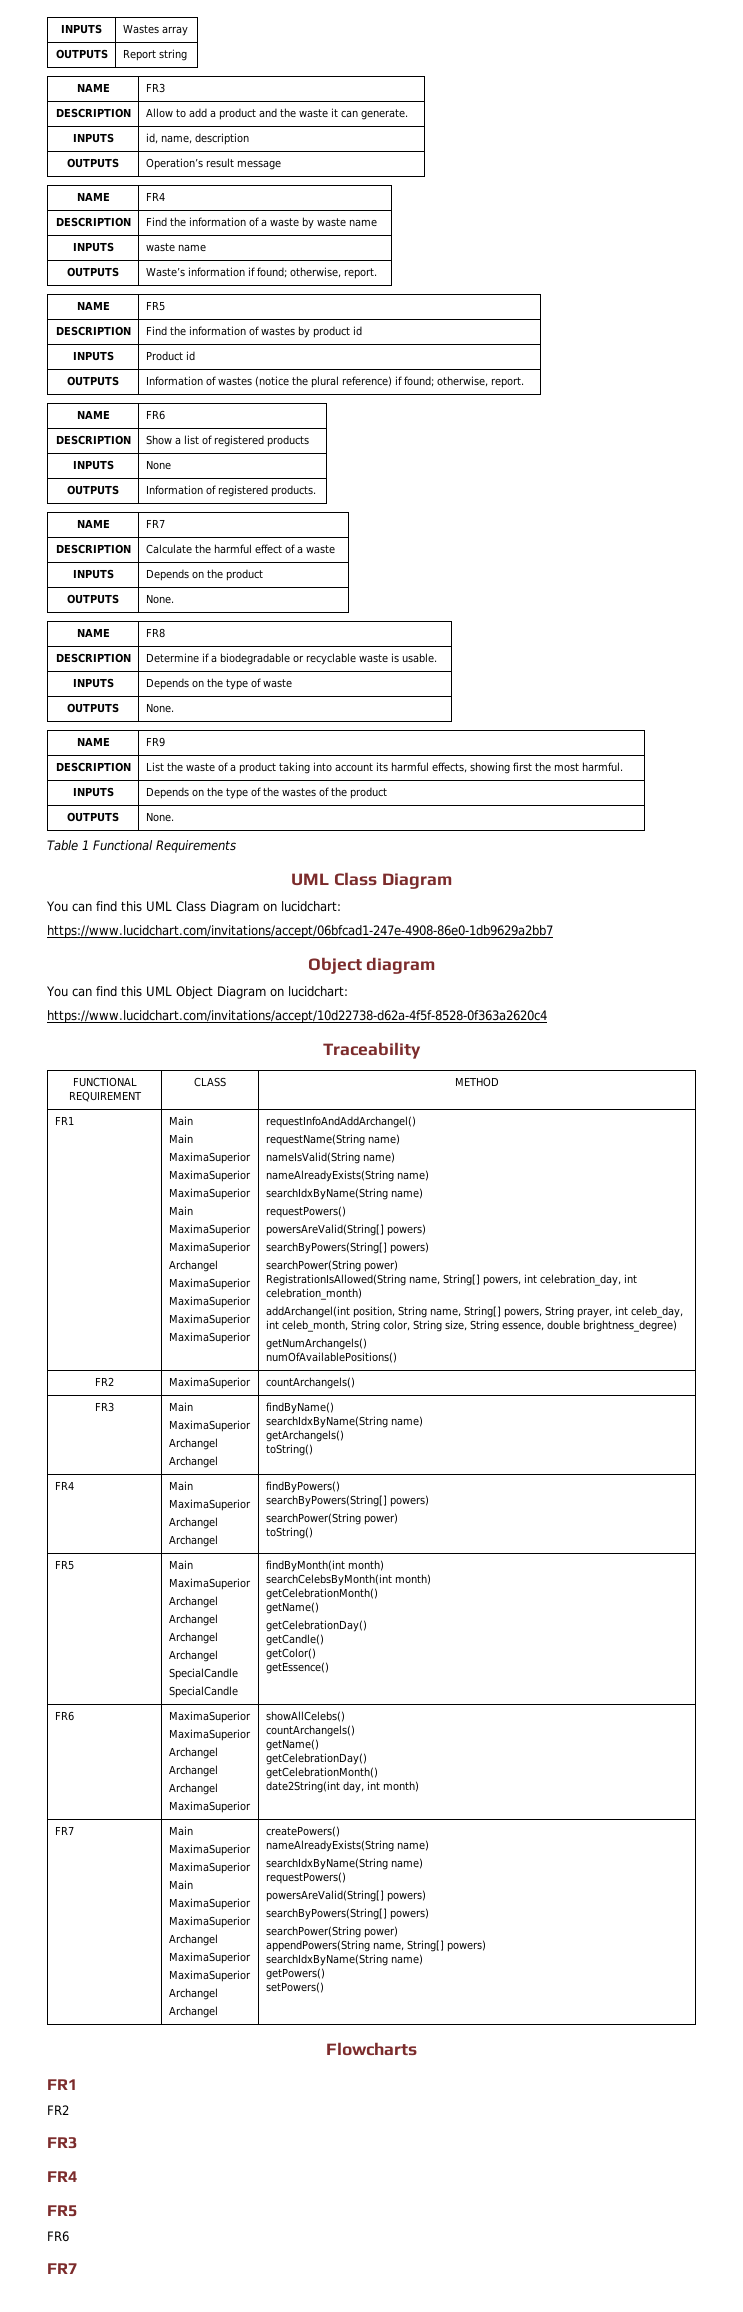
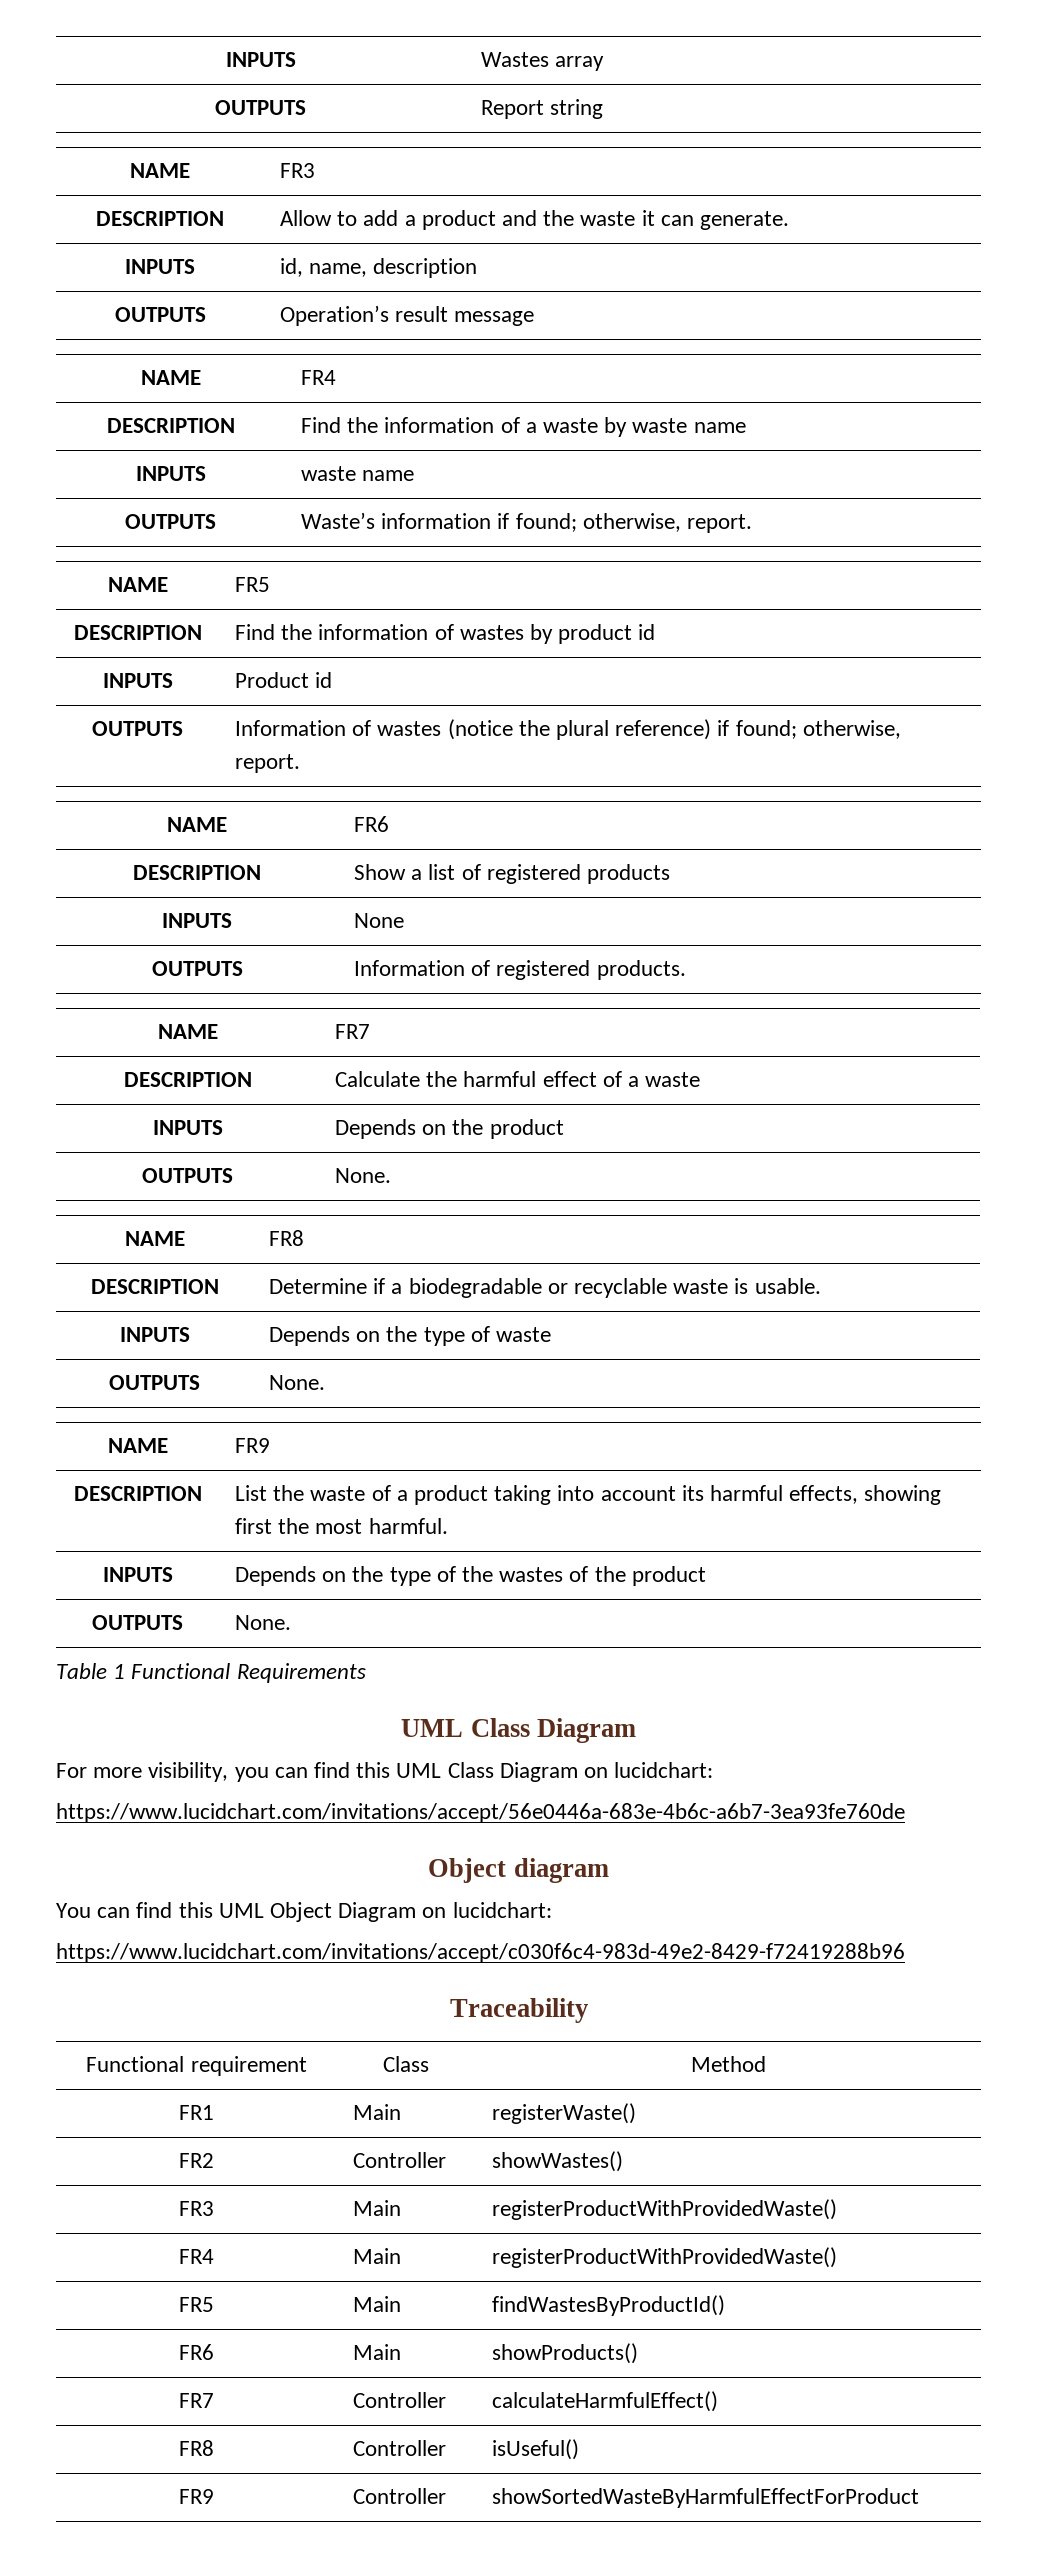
- You can find this UML Class Diagram on lucidchart:
+ For more visibility, you can find this UML Class Diagram on lucidchart:
- https://www.lucidchart.com/invitations/accept/06bfcad1-247e-4908-86e0-1db9629a2bb7
+ https://www.lucidchart.com/invitations/accept/56e0446a-683e-4b6c-a6b7-3ea93fe760de
- https://www.lucidchart.com/invitations/accept/10d22738-d62a-4f5f-8528-0f363a2620c4
+ https://www.lucidchart.com/invitations/accept/c030f6c4-983d-49e2-8429-f72419288b96
- FUNCTIONAL REQUIREMENT | CLASS | METHOD
- FR1 | Main
- Main
- MaximaSuperior
- MaximaSuperior
- MaximaSuperior
- Main
- MaximaSuperior
- MaximaSuperior
- Archangel
- MaximaSuperior
- MaximaSuperior
- MaximaSuperior
- MaximaSuperior | requestInfoAndAddArchangel()
- requestName(String name)
- nameIsValid(String name)
- nameAlreadyExists(String name)
- searchIdxByName(String name)
- requestPowers()
- powersAreValid(String[] powers)
- searchByPowers(String[] powers)
- searchPower(String power)
- RegistrationIsAllowed(String name, String[] powers, int celebration_day, int celebration_month)
- addArchangel(int position, String name, String[] powers, String prayer, int celeb_day, int celeb_month, String color, String size, String essence, double brightness_degree)
- getNumArchangels()
- numOfAvailablePositions()
+ Functional requirement | Class | Method
+ FR1 | Main | registerWaste()
- FR2 | MaximaSuperior | countArchangels()
+ FR2 | Controller | showWastes()
- FR3 | Main
- MaximaSuperior
- Archangel
- Archangel | findByName()
- searchIdxByName(String name)
- getArchangels()
- toString()
- FR4 | Main
- MaximaSuperior
- Archangel
- Archangel | findByPowers()
- searchByPowers(String[] powers)
- searchPower(String power)
- toString()
- FR5 | Main
- MaximaSuperior
- Archangel
- Archangel
- Archangel
- Archangel
- SpecialCandle
- SpecialCandle | findByMonth(int month)
- searchCelebsByMonth(int month)
- getCelebrationMonth()
- getName()
- getCelebrationDay()
- getCandle()
- getColor()
- getEssence()
- FR6 | MaximaSuperior
- MaximaSuperior
- Archangel
- Archangel
- Archangel
- MaximaSuperior | showAllCelebs()
- countArchangels()
- getName()
- getCelebrationDay()
- getCelebrationMonth()
- date2String(int day, int month)
- FR7 | Main
- MaximaSuperior
- MaximaSuperior
- Main
- MaximaSuperior
- MaximaSuperior
- Archangel
- MaximaSuperior
- MaximaSuperior
- Archangel
- Archangel | createPowers()
- nameAlreadyExists(String name)
- searchIdxByName(String name)
- requestPowers()
- powersAreValid(String[] powers)
- searchByPowers(String[] powers)
- searchPower(String power)
- appendPowers(String name, String[] powers)
- searchIdxByName(String name)
- getPowers()
- setPowers()
- Flowcharts
- FR1
- FR2
- FR3
- FR4
- FR5
- FR6
- FR7
+ FR3 | Main | registerProductWithProvidedWaste()
+ FR4 | Main | registerProductWithProvidedWaste()
+ FR5 | Main | findWastesByProductId()
+ FR6 | Main | showProducts()
+ FR7 | Controller | calculateHarmfulEffect()
+ FR8 | Controller | isUseful()
+ FR9 | Controller | showSortedWasteByHarmfulEffectForProduct

